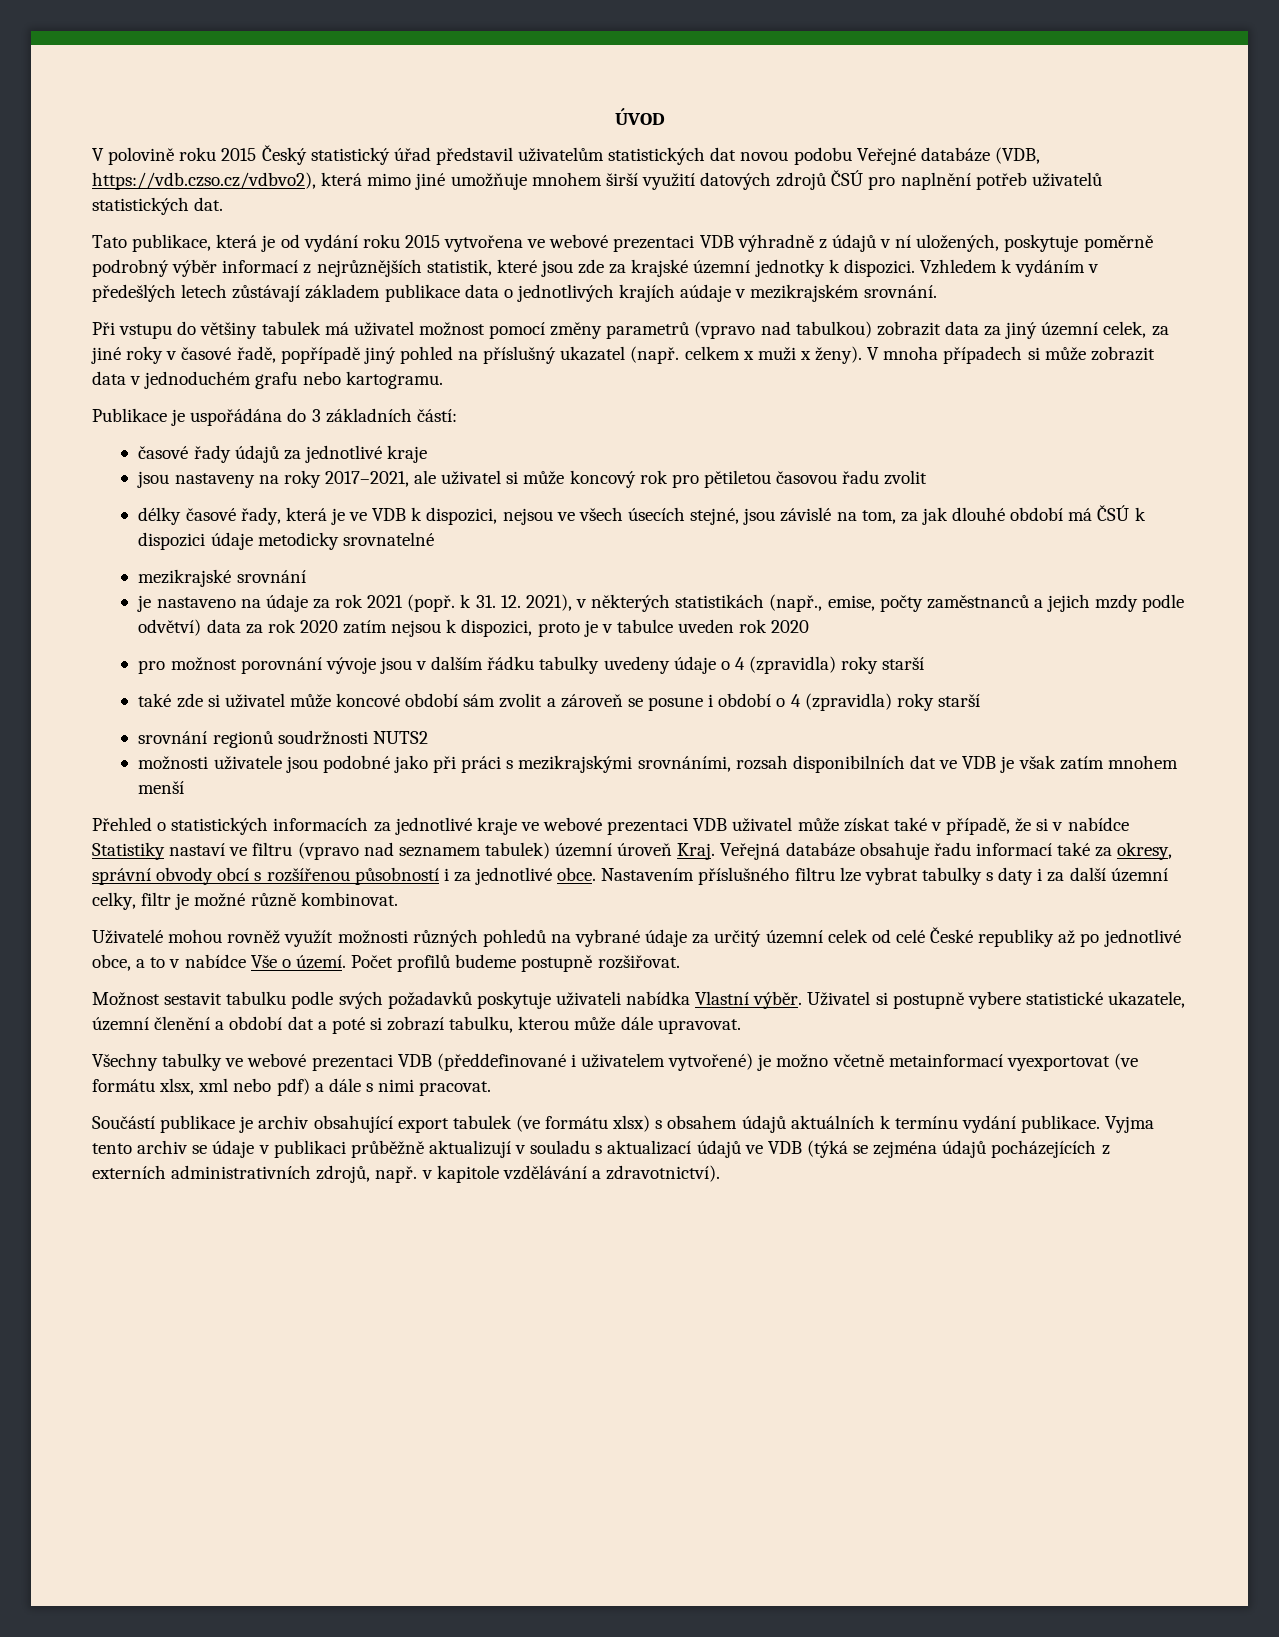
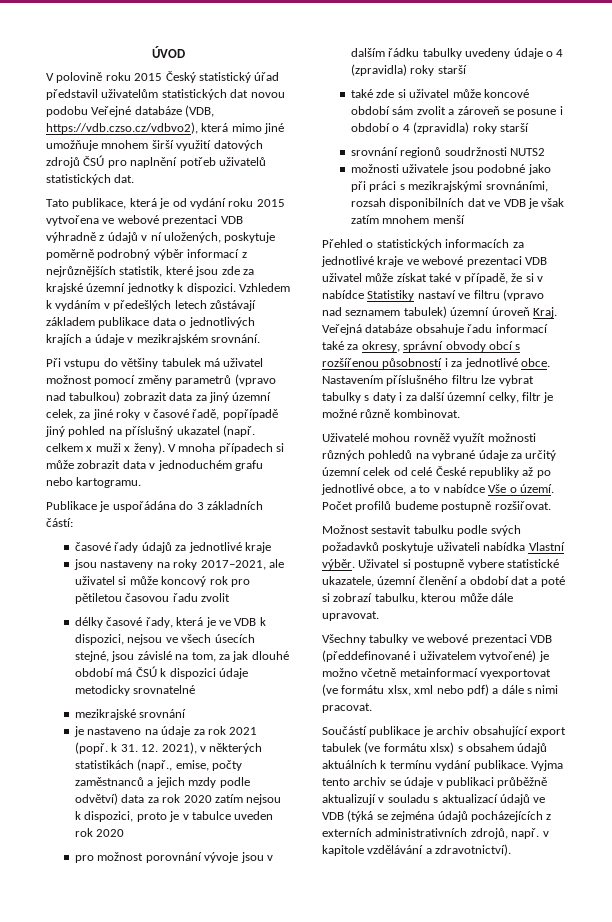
- Vzhledem k vydáním v předešlých letech zůstávají základem publikace data o jednotlivých krajích aúdaje v mezikrajském srovnání.
+ Vzhledem k vydáním v předešlých letech zůstávají základem publikace data o jednotlivých krajích a údaje v mezikrajském srovnání.

